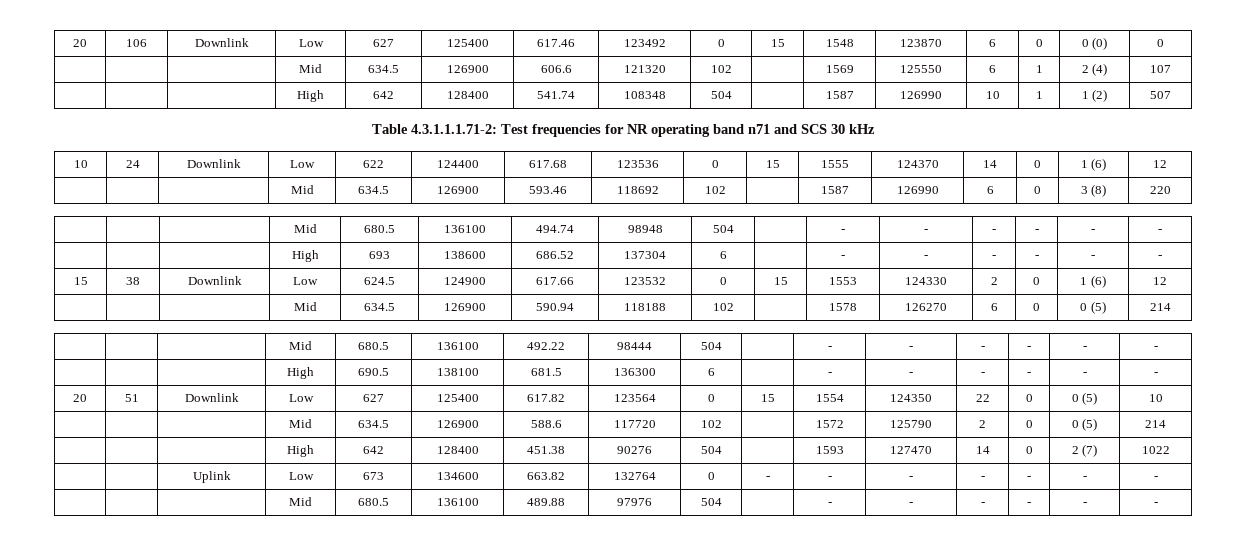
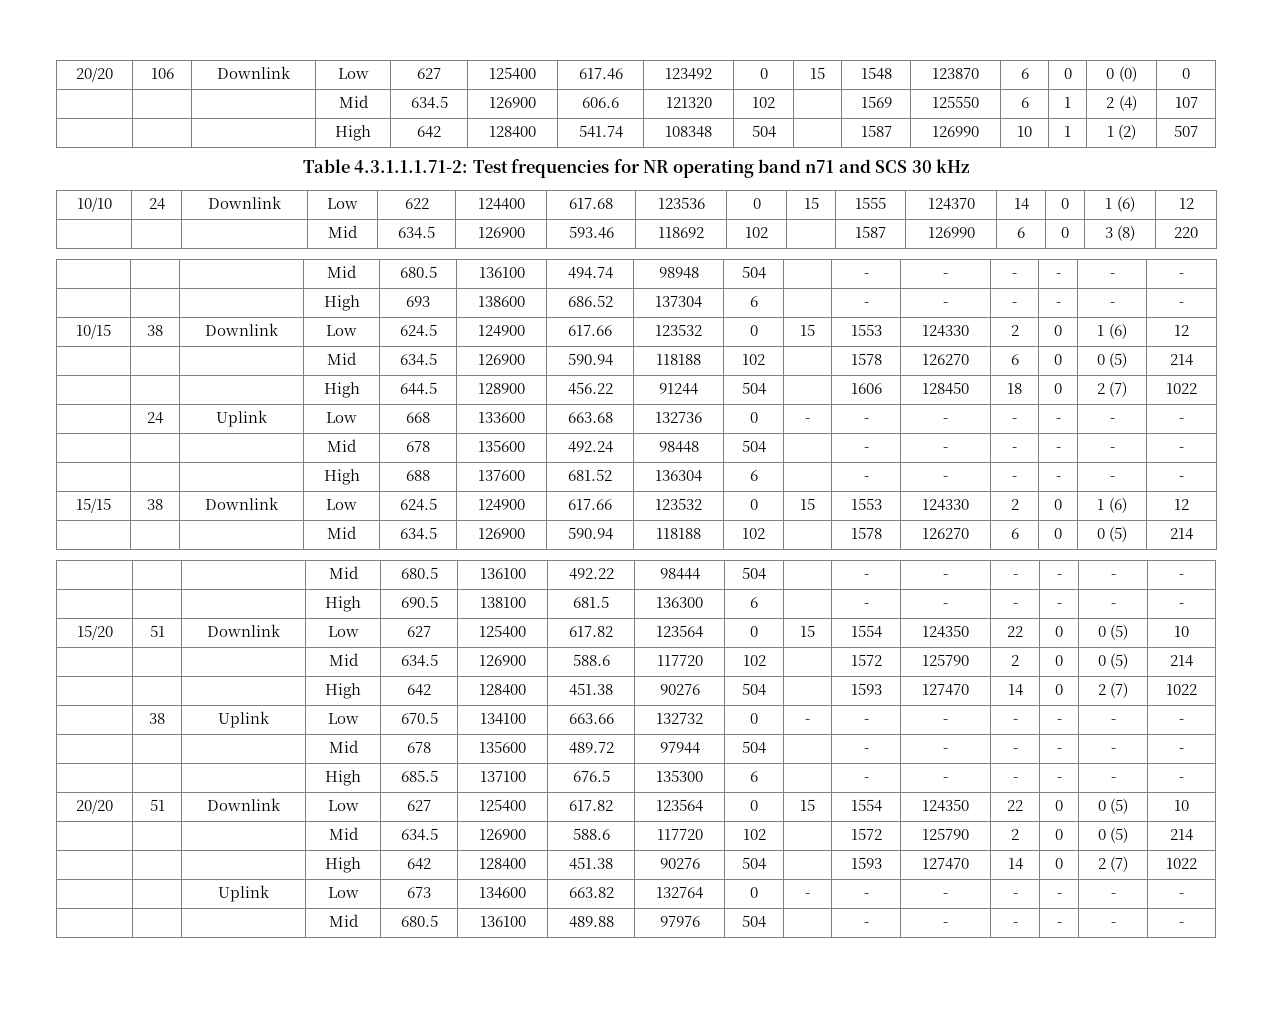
- 20 | 106 | Downlink | Low | 627 | 125400 | 617.46 | 123492 | 0 | 15 | 1548 | 123870 | 6 | 0 | 0 (0) | 0
+ 20/20 | 106 | Downlink | Low | 627 | 125400 | 617.46 | 123492 | 0 | 15 | 1548 | 123870 | 6 | 0 | 0 (0) | 0
- 10 | 24 | Downlink | Low | 622 | 124400 | 617.68 | 123536 | 0 | 15 | 1555 | 124370 | 14 | 0 | 1 (6) | 12
+ 10/10 | 24 | Downlink | Low | 622 | 124400 | 617.68 | 123536 | 0 | 15 | 1555 | 124370 | 14 | 0 | 1 (6) | 12
- 15 | 38 | Downlink | Low | 624.5 | 124900 | 617.66 | 123532 | 0 | 15 | 1553 | 124330 | 2 | 0 | 1 (6) | 12
+ 10/15 | 38 | Downlink | Low | 624.5 | 124900 | 617.66 | 123532 | 0 | 15 | 1553 | 124330 | 2 | 0 | 1 (6) | 12
+ | | | Mid | 634.5 | 126900 | 590.94 | 118188 | 102 | | 1578 | 126270 | 6 | 0 | 0 (5) | 214
+ | | | High | 644.5 | 128900 | 456.22 | 91244 | 504 | | 1606 | 128450 | 18 | 0 | 2 (7) | 1022
+ | 24 | Uplink | Low | 668 | 133600 | 663.68 | 132736 | 0 | - | - | - | - | - | - | -
+ | | | Mid | 678 | 135600 | 492.24 | 98448 | 504 | | - | - | - | - | - | -
+ | | | High | 688 | 137600 | 681.52 | 136304 | 6 | | - | - | - | - | - | -
+ 15/15 | 38 | Downlink | Low | 624.5 | 124900 | 617.66 | 123532 | 0 | 15 | 1553 | 124330 | 2 | 0 | 1 (6) | 12
- 20 | 51 | Downlink | Low | 627 | 125400 | 617.82 | 123564 | 0 | 15 | 1554 | 124350 | 22 | 0 | 0 (5) | 10
+ 15/20 | 51 | Downlink | Low | 627 | 125400 | 617.82 | 123564 | 0 | 15 | 1554 | 124350 | 22 | 0 | 0 (5) | 10
+ | | | Mid | 634.5 | 126900 | 588.6 | 117720 | 102 | | 1572 | 125790 | 2 | 0 | 0 (5) | 214
+ | | | High | 642 | 128400 | 451.38 | 90276 | 504 | | 1593 | 127470 | 14 | 0 | 2 (7) | 1022
+ | 38 | Uplink | Low | 670.5 | 134100 | 663.66 | 132732 | 0 | - | - | - | - | - | - | -
+ | | | Mid | 678 | 135600 | 489.72 | 97944 | 504 | | - | - | - | - | - | -
+ | | | High | 685.5 | 137100 | 676.5 | 135300 | 6 | | - | - | - | - | - | -
+ 20/20 | 51 | Downlink | Low | 627 | 125400 | 617.82 | 123564 | 0 | 15 | 1554 | 124350 | 22 | 0 | 0 (5) | 10

